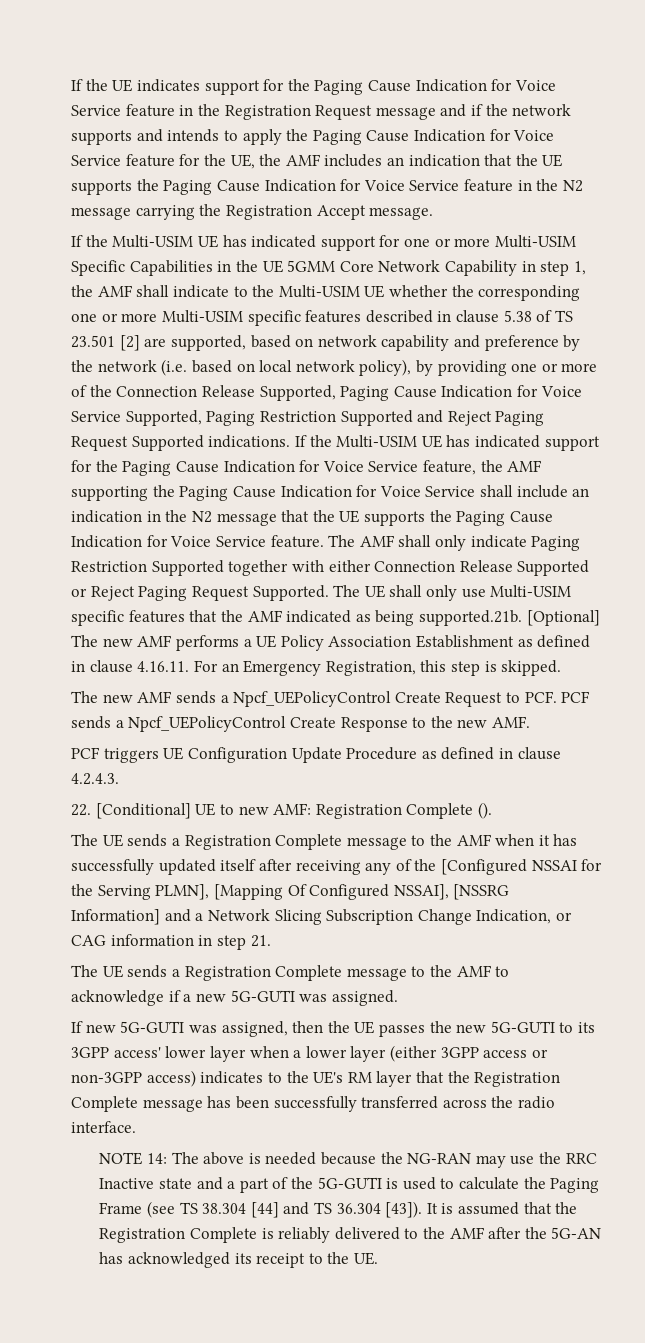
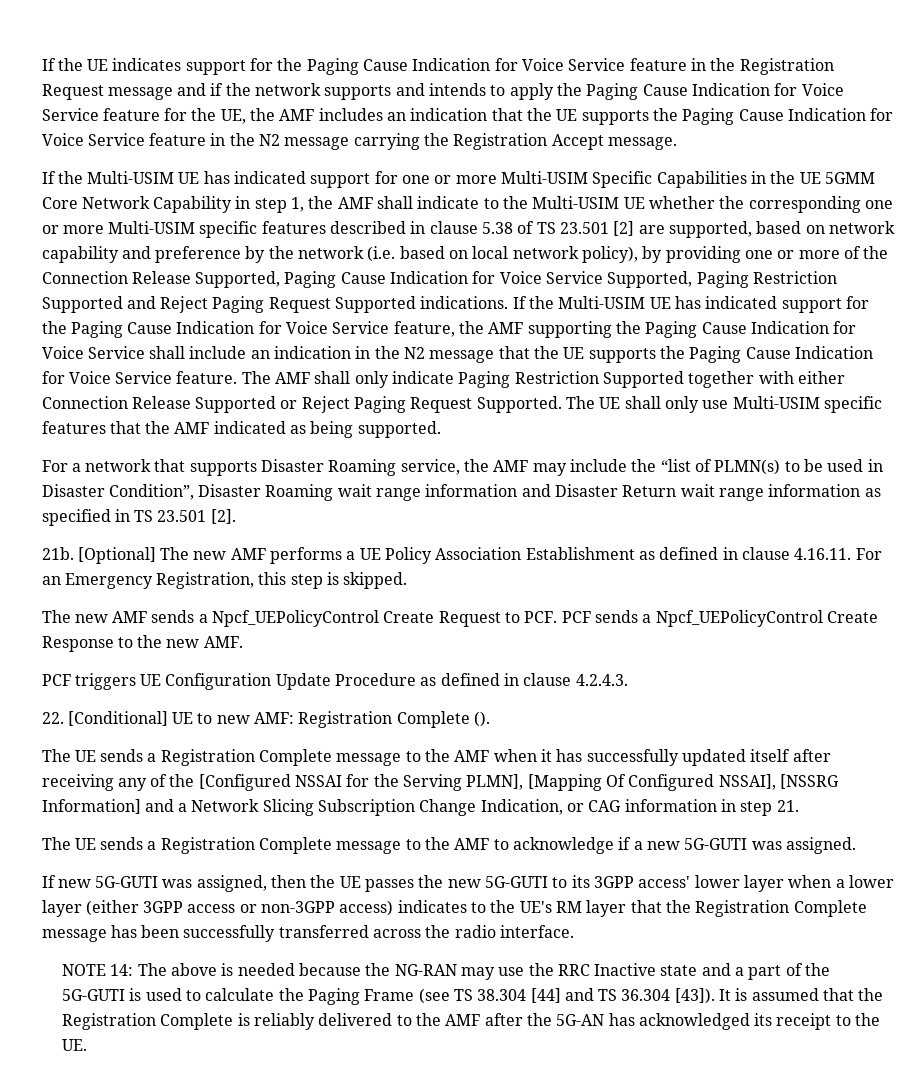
- The UE shall only use Multi-USIM specific features that the AMF indicated as being supported.21b. [Optional] The new AMF performs a UE Policy Association Establishment as defined in clause 4.16.11. For an Emergency Registration, this step is skipped.
+ The UE shall only use Multi-USIM specific features that the AMF indicated as being supported.
+ For a network that supports Disaster Roaming service, the AMF may include the “list of PLMN(s) to be used in Disaster Condition”, Disaster Roaming wait range information and Disaster Return wait range information as specified in TS 23.501 [2].
+ 21b. [Optional] The new AMF performs a UE Policy Association Establishment as defined in clause 4.16.11. For an Emergency Registration, this step is skipped.

